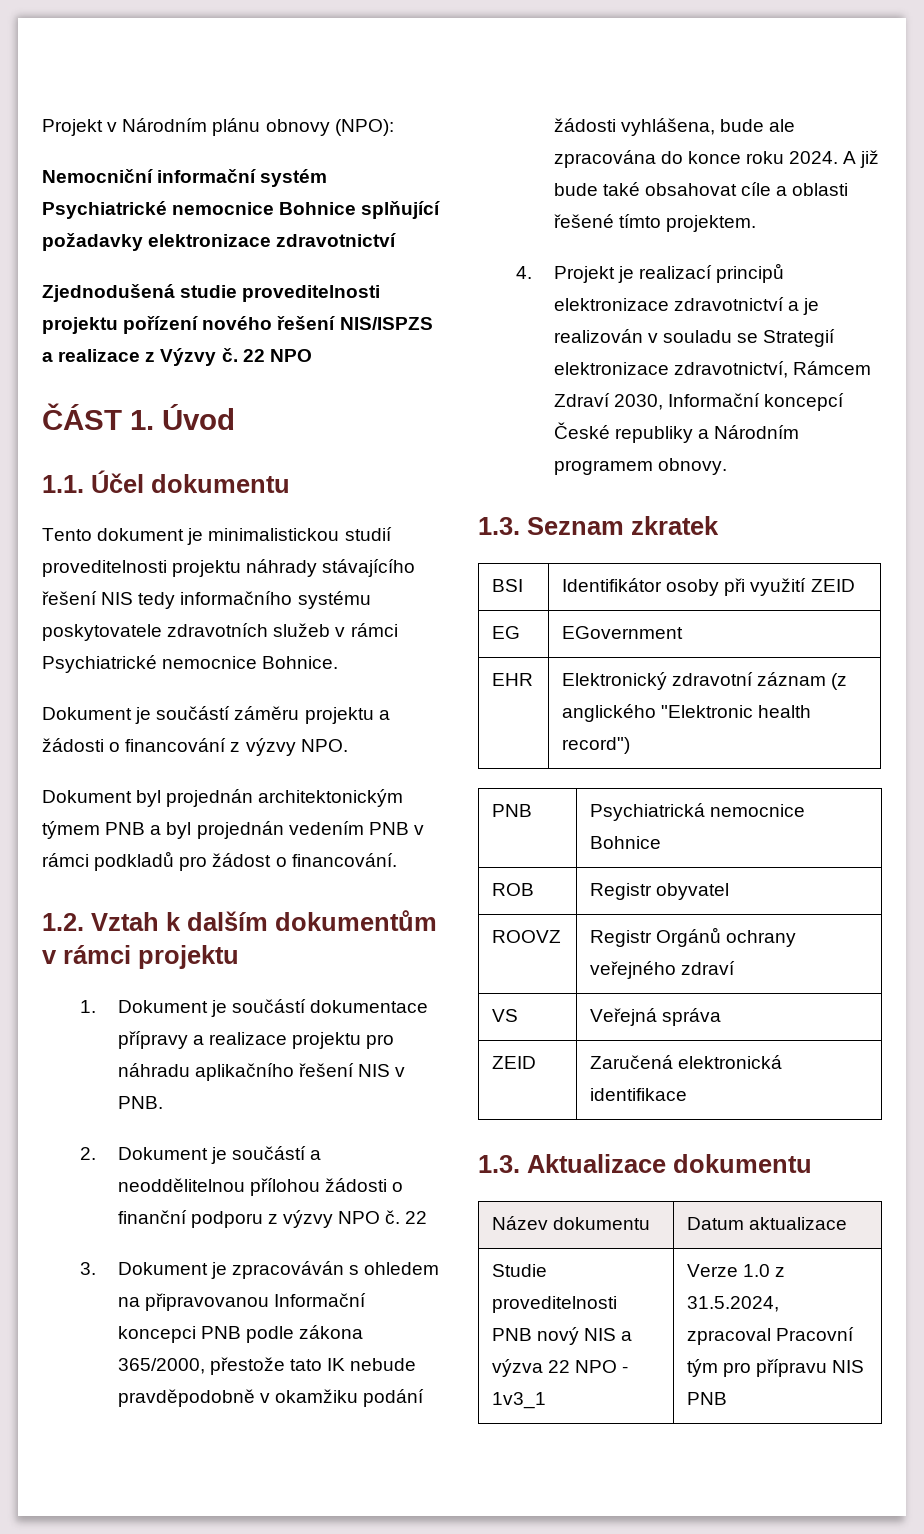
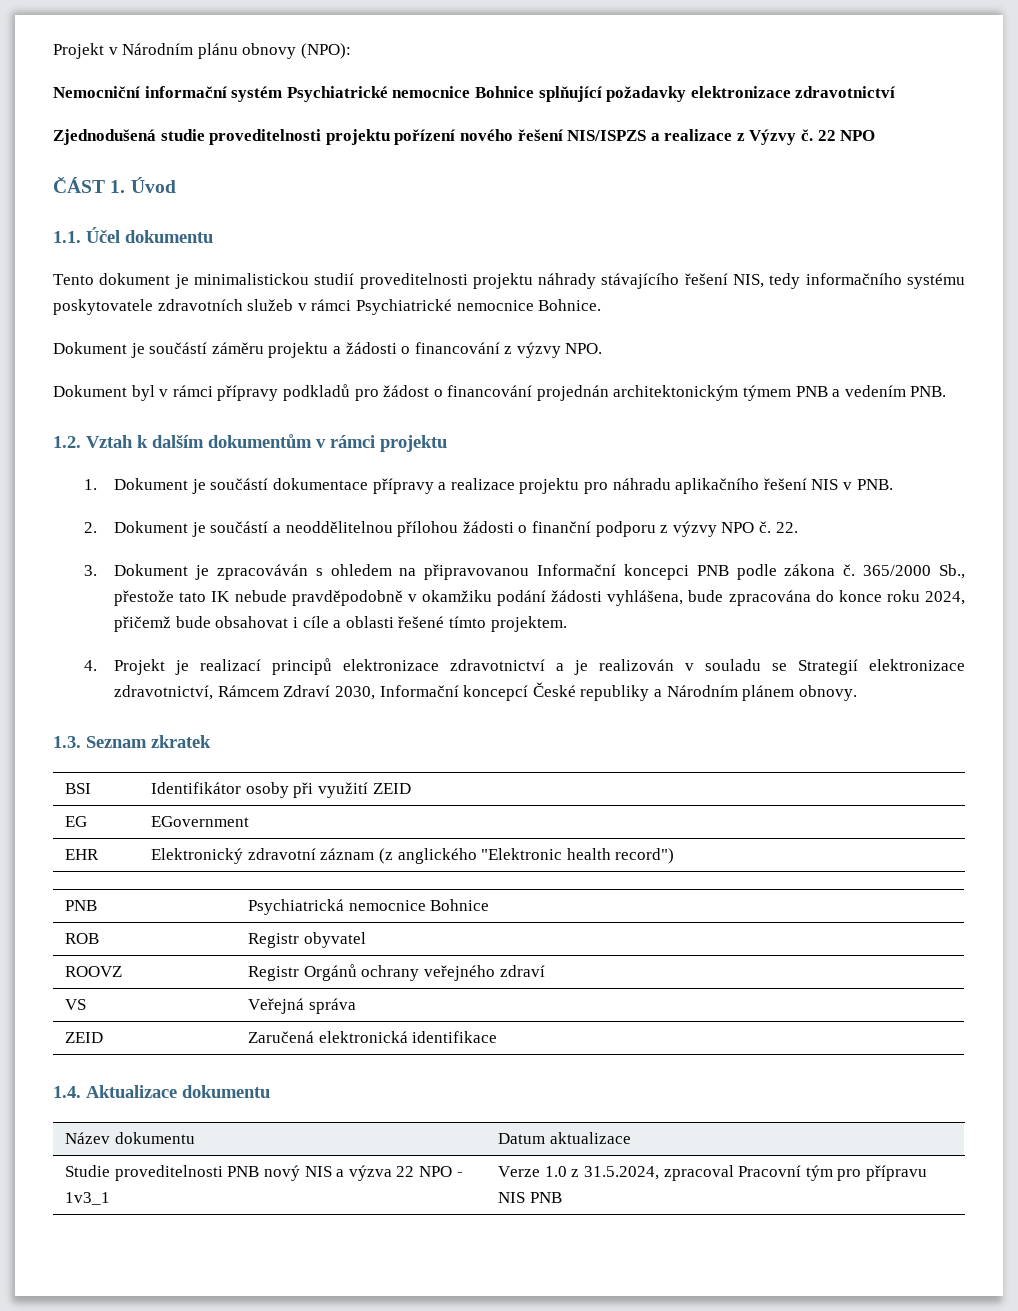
- Tento dokument je minimalistickou studií proveditelnosti projektu náhrady stávajícího řešení NIS tedy informačního systému poskytovatele zdravotních služeb v rámci Psychiatrické nemocnice Bohnice.
+ Tento dokument je minimalistickou studií proveditelnosti projektu náhrady stávajícího řešení NIS, tedy informačního systému poskytovatele zdravotních služeb v rámci Psychiatrické nemocnice Bohnice.
- Dokument byl projednán architektonickým týmem PNB a byl projednán vedením PNB v rámci podkladů pro žádost o financování.
+ Dokument byl v rámci přípravy podkladů pro žádost o financování projednán architektonickým týmem PNB a vedením PNB.
- 2. Dokument je součástí a neoddělitelnou přílohou žádosti o finanční podporu z výzvy NPO č. 22
+ 2. Dokument je součástí a neoddělitelnou přílohou žádosti o finanční podporu z výzvy NPO č. 22.
- 3. Dokument je zpracováván s ohledem na připravovanou Informační koncepci PNB podle zákona 365/2000, přestože tato IK nebude pravděpodobně v okamžiku podání žádosti vyhlášena, bude ale zpracována do konce roku 2024. A již bude také obsahovat cíle a oblasti řešené tímto projektem.
+ 3. Dokument je zpracováván s ohledem na připravovanou Informační koncepci PNB podle zákona č. 365/2000 Sb., přestože tato IK nebude pravděpodobně v okamžiku podání žádosti vyhlášena, bude zpracována do konce roku 2024, přičemž bude obsahovat i cíle a oblasti řešené tímto projektem.
- 4. Projekt je realizací principů elektronizace zdravotnictví a je realizován v souladu se Strategií elektronizace zdravotnictví, Rámcem Zdraví 2030, Informační koncepcí České republiky a Národním programem obnovy.
+ 4. Projekt je realizací principů elektronizace zdravotnictví a je realizován v souladu se Strategií elektronizace zdravotnictví, Rámcem Zdraví 2030, Informační koncepcí České republiky a Národním plánem obnovy.
- 1.3. Aktualizace dokumentu
+ 1.4. Aktualizace dokumentu

